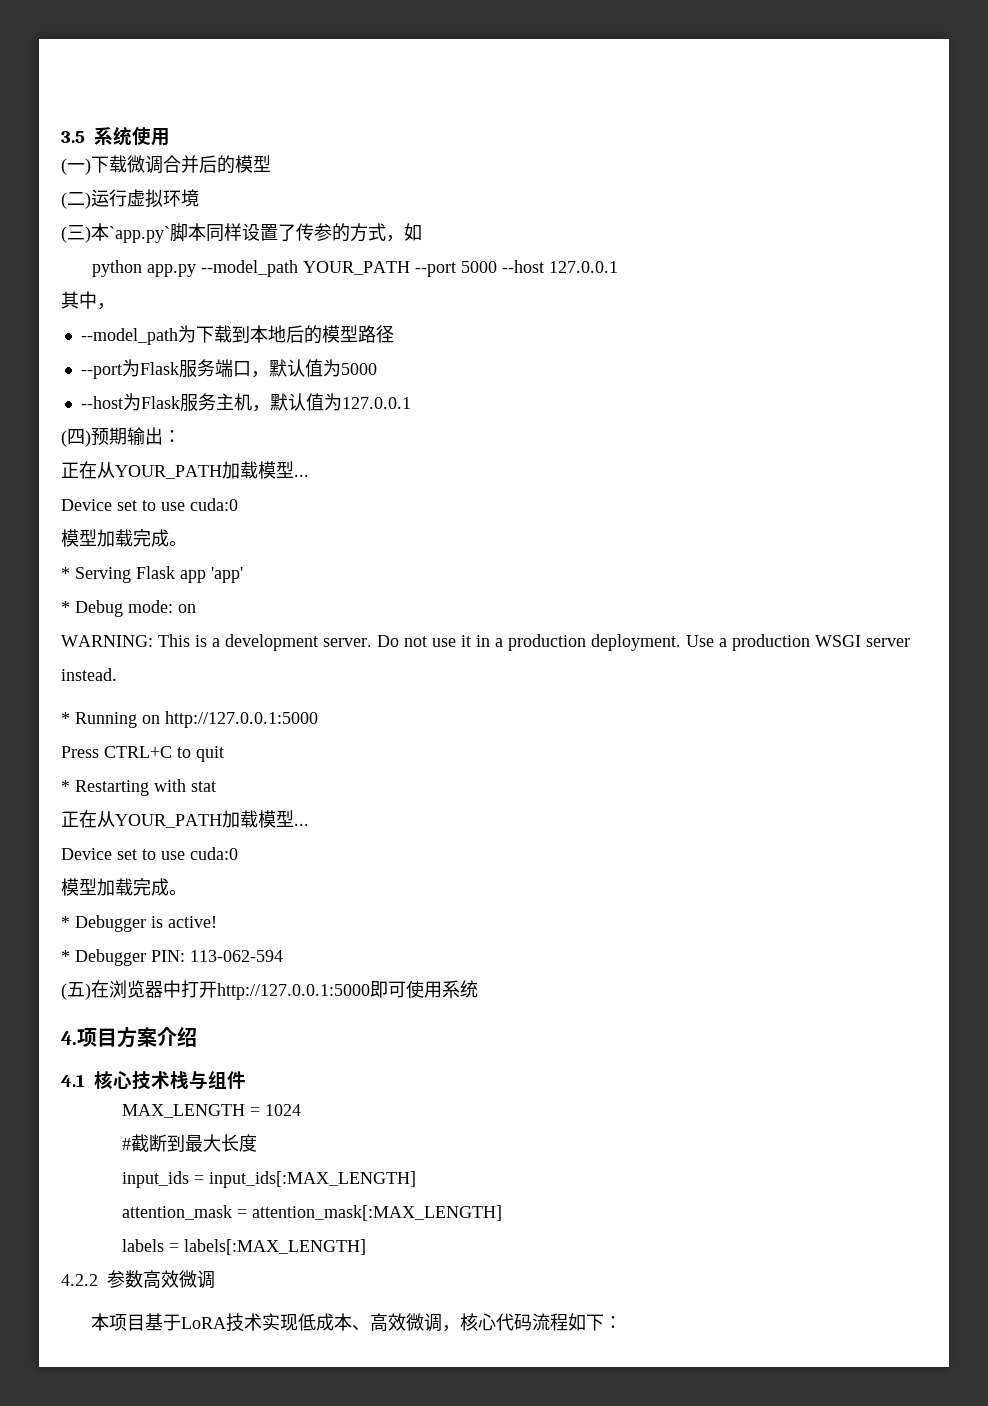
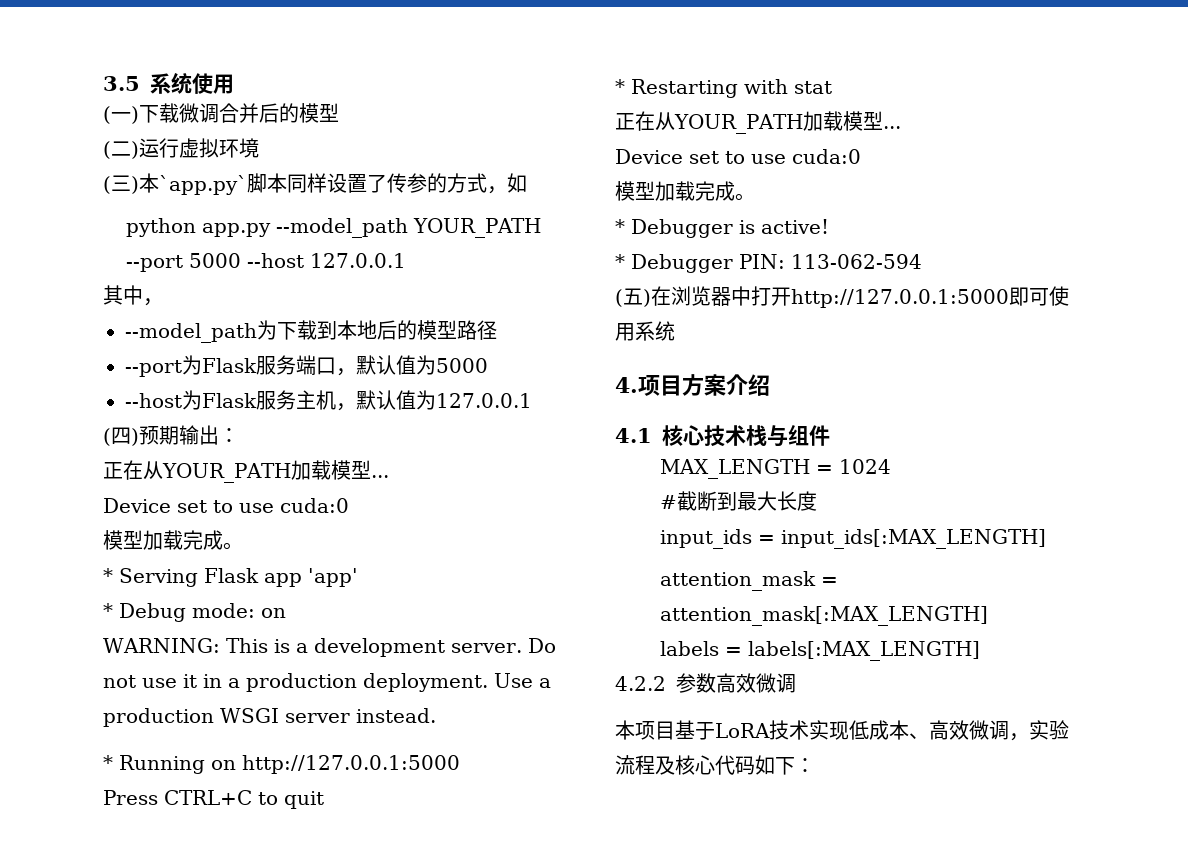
- 本项目基于LoRA技术实现低成本、高效微调，核心代码流程如下：
+ 本项目基于LoRA技术实现低成本、高效微调，实验流程及核心代码如下：

